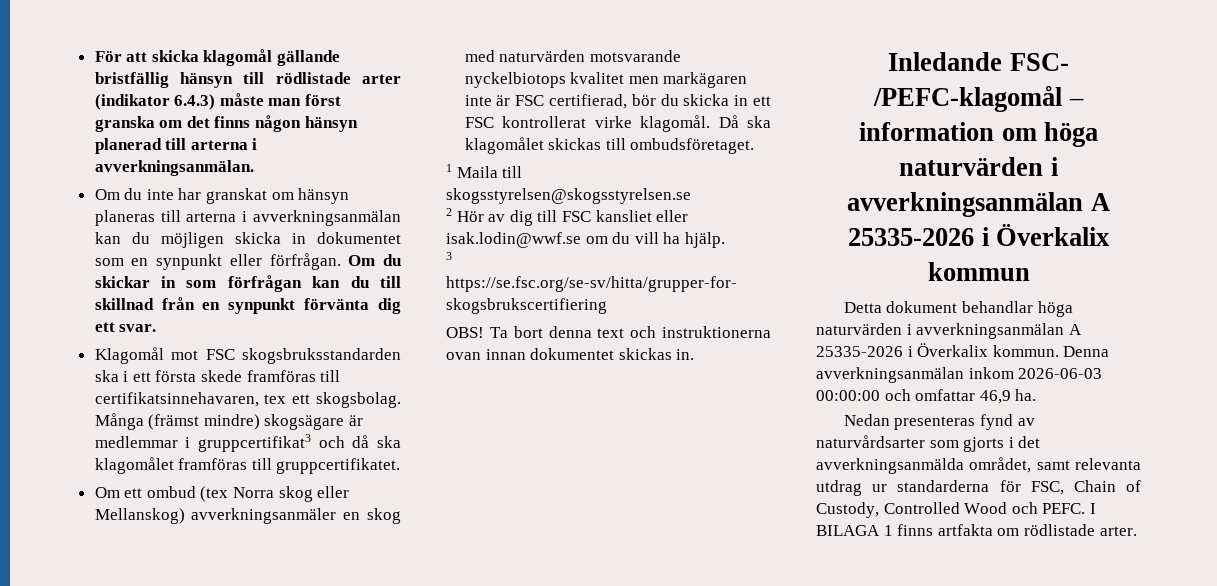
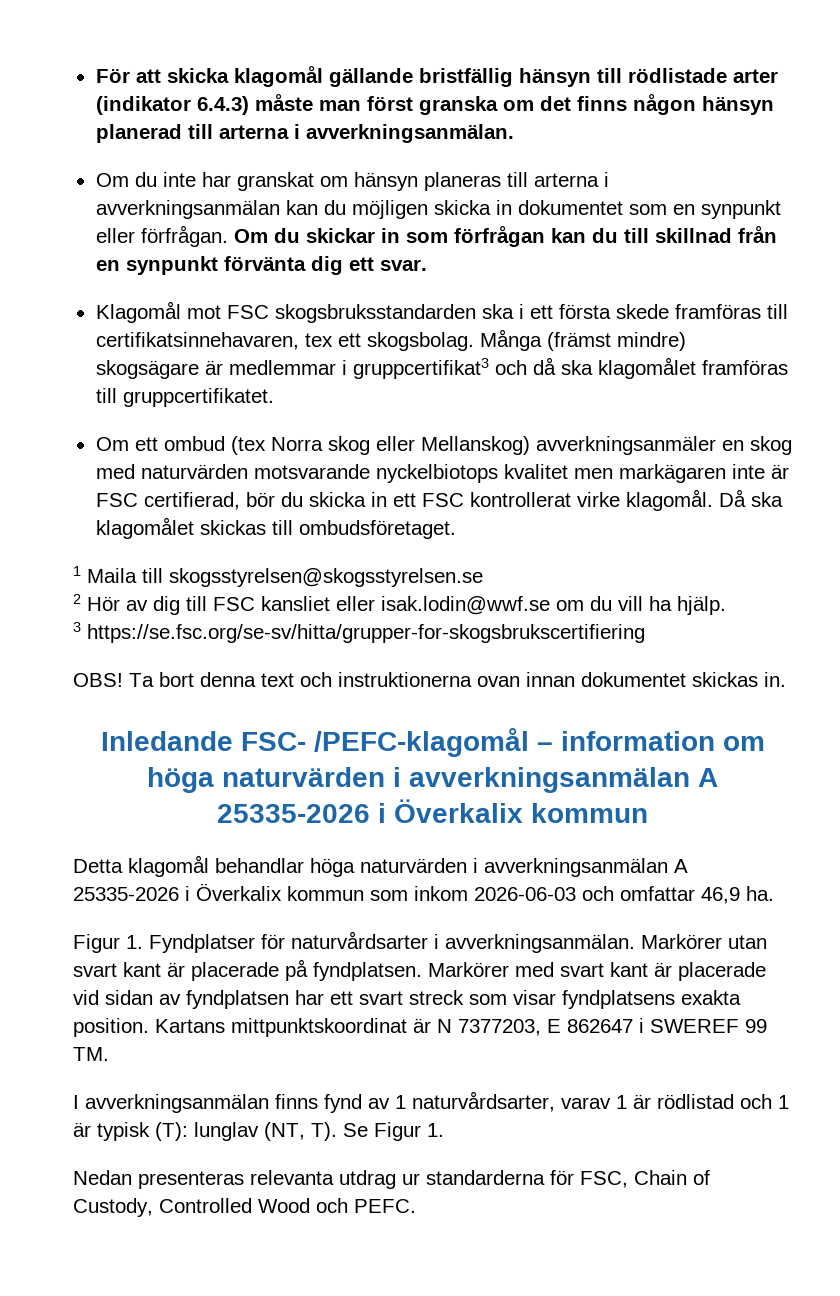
- Detta dokument behandlar höga naturvärden i avverkningsanmälan A 25335-2026 i Överkalix kommun. Denna avverkningsanmälan inkom 2026-06-03 00:00:00 och omfattar 46,9 ha.
+ Detta klagomål behandlar höga naturvärden i avverkningsanmälan A 25335-2026 i Överkalix kommun som inkom 2026-06-03 och omfattar 46,9 ha.
- Nedan presenteras fynd av naturvårdsarter som gjorts i det avverkningsanmälda området, samt relevanta utdrag ur standarderna för FSC, Chain of Custody, Controlled Wood och PEFC. I BILAGA 1 finns artfakta om rödlistade arter.
+ Figur 1. Fyndplatser för naturvårdsarter i avverkningsanmälan. Markörer utan svart kant är placerade på fyndplatsen. Markörer med svart kant är placerade vid sidan av fyndplatsen har ett svart streck som visar fyndplatsens exakta position. Kartans mittpunktskoordinat är N 7377203, E 862647 i SWEREF 99 TM.
+ I avverkningsanmälan finns fynd av 1 naturvårdsarter, varav 1 är rödlistad och 1 är typisk (T): lunglav (NT, T). Se Figur 1.
+ Nedan presenteras relevanta utdrag ur standarderna för FSC, Chain of Custody, Controlled Wood och PEFC.

